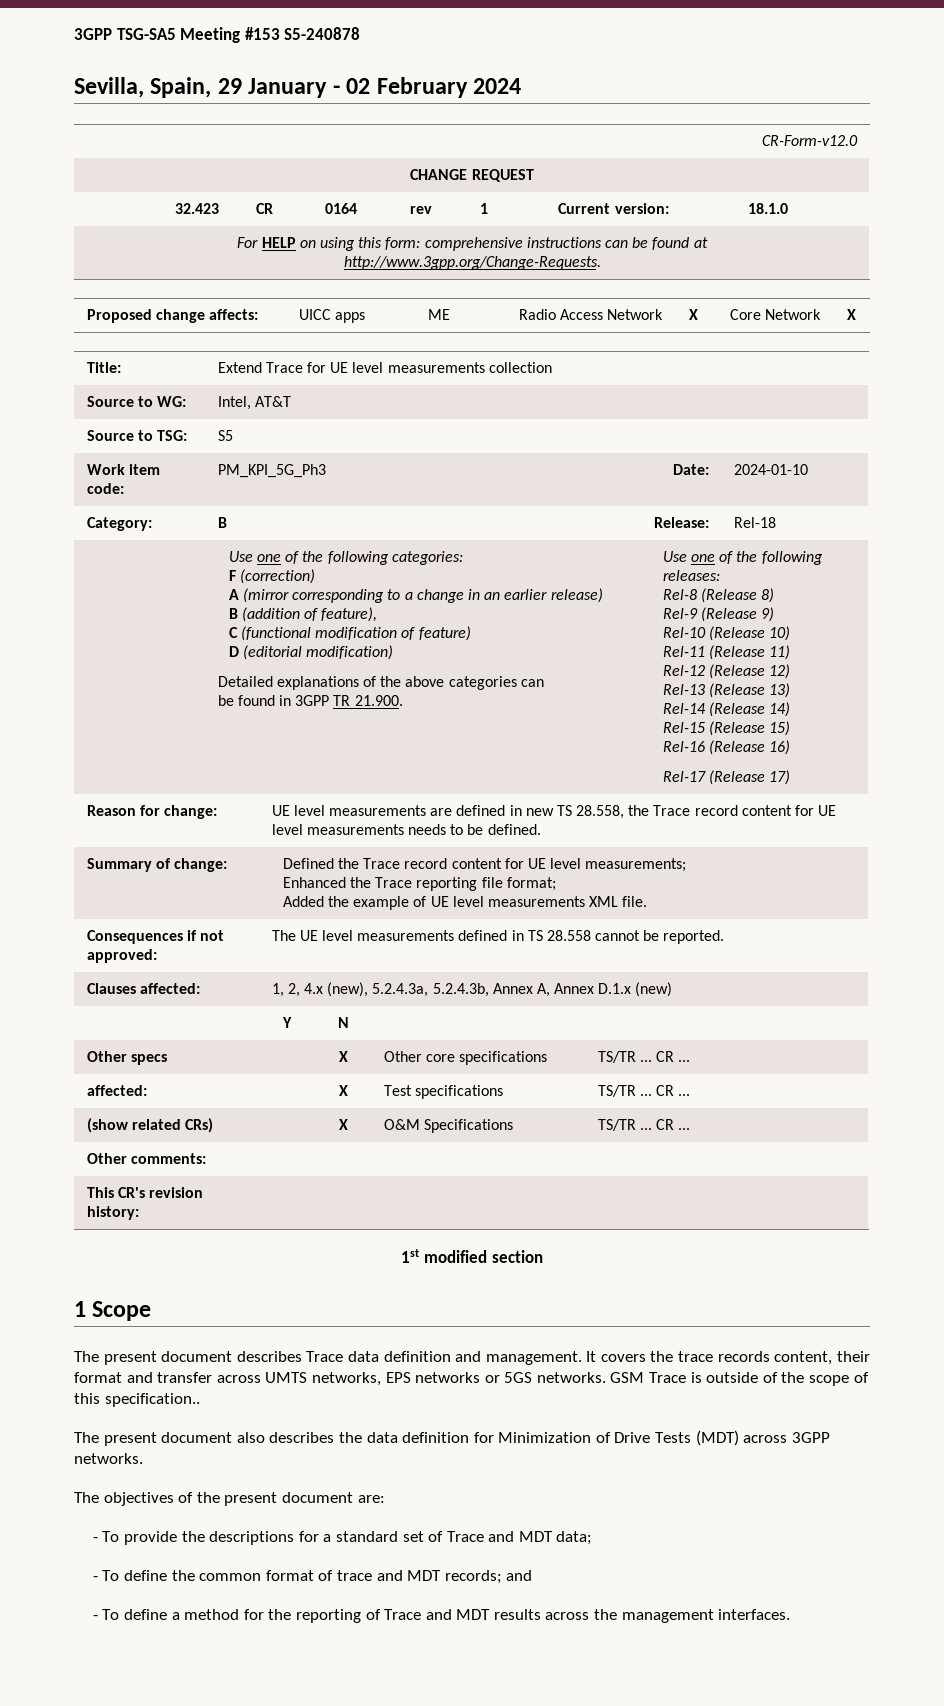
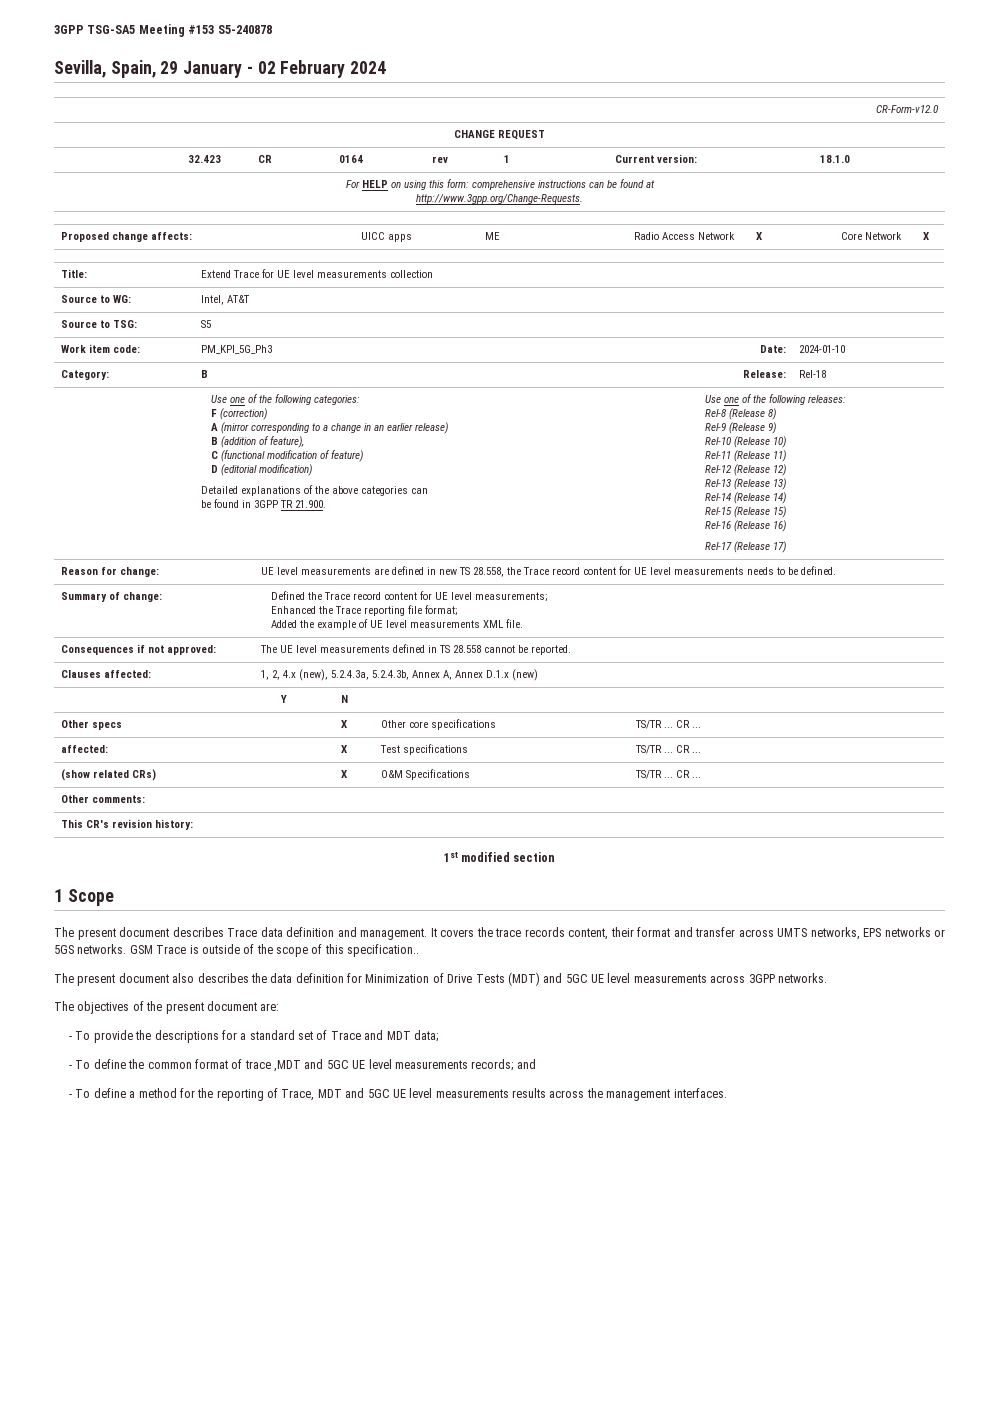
- The present document also describes the data definition for Minimization of Drive Tests (MDT) across 3GPP networks.
+ The present document also describes the data definition for Minimization of Drive Tests (MDT) and 5GC UE level measurements across 3GPP networks.
- - To define the common format of trace and MDT records; and
+ - To define the common format of trace ,MDT and 5GC UE level measurements records; and
- - To define a method for the reporting of Trace and MDT results across the management interfaces.
+ - To define a method for the reporting of Trace, MDT and 5GC UE level measurements results across the management interfaces.

